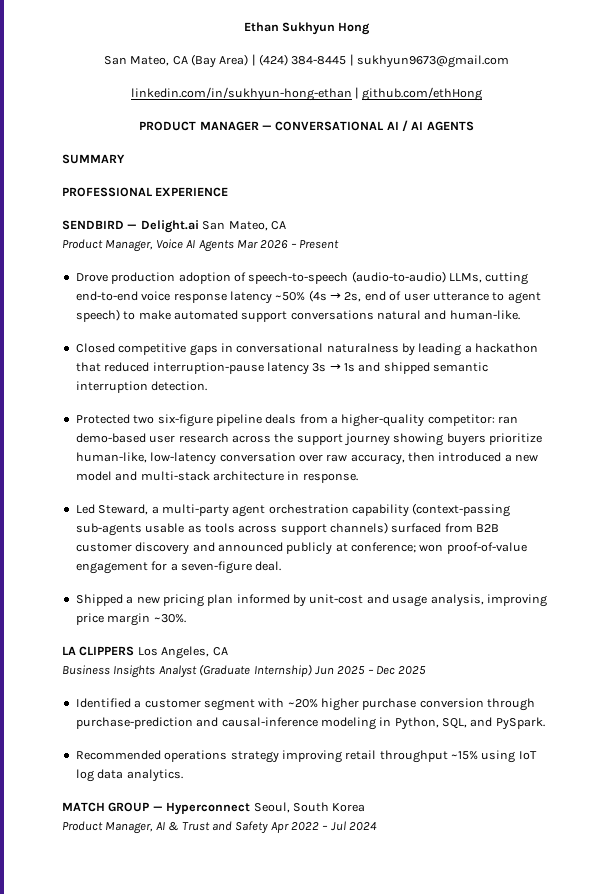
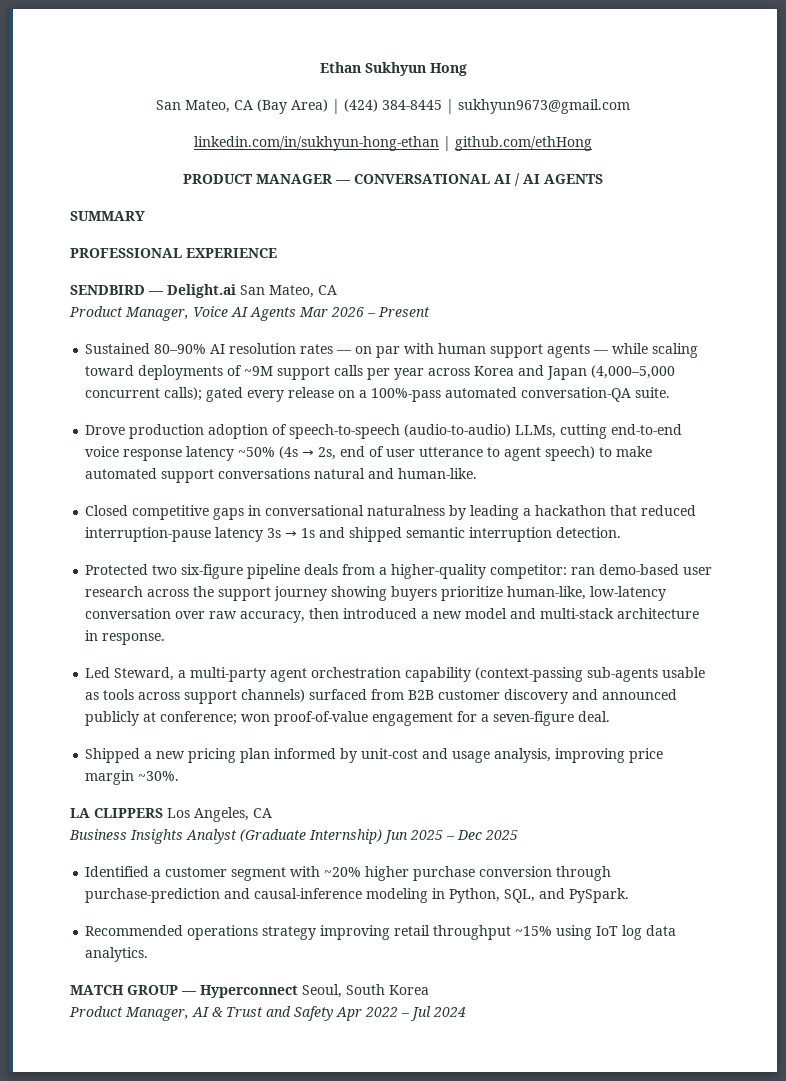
+ Sustained 80–90% AI resolution rates — on par with human support agents — while scaling toward deployments of ~9M support calls per year across Korea and Japan (4,000–5,000 concurrent calls); gated every release on a 100%-pass automated conversation-QA suite.

